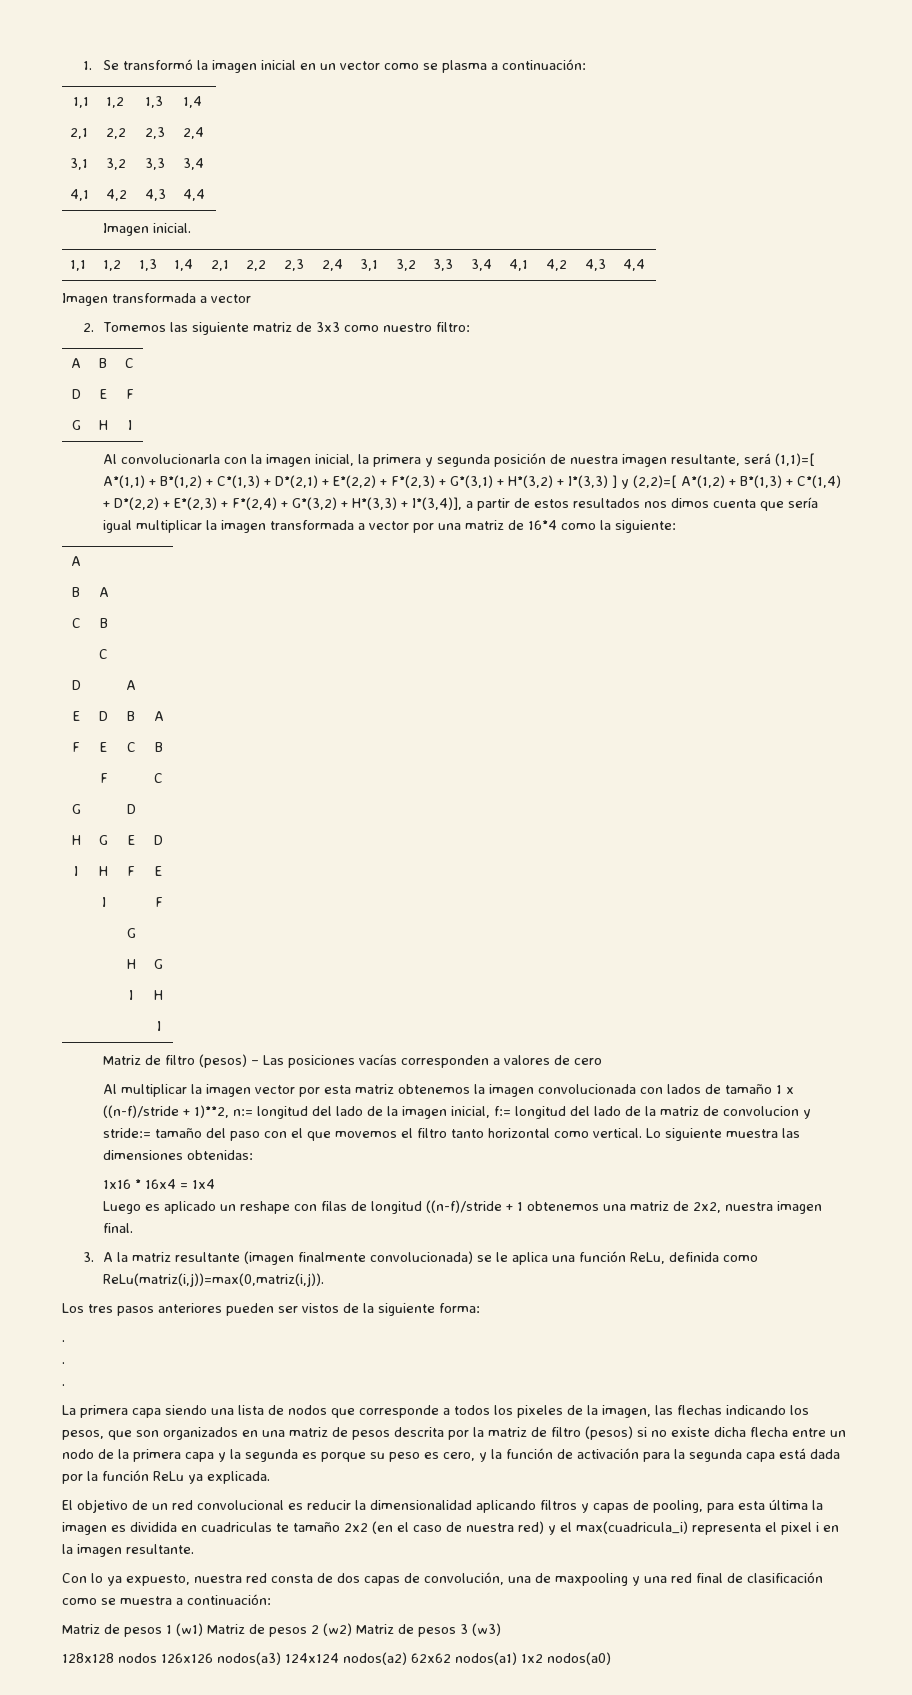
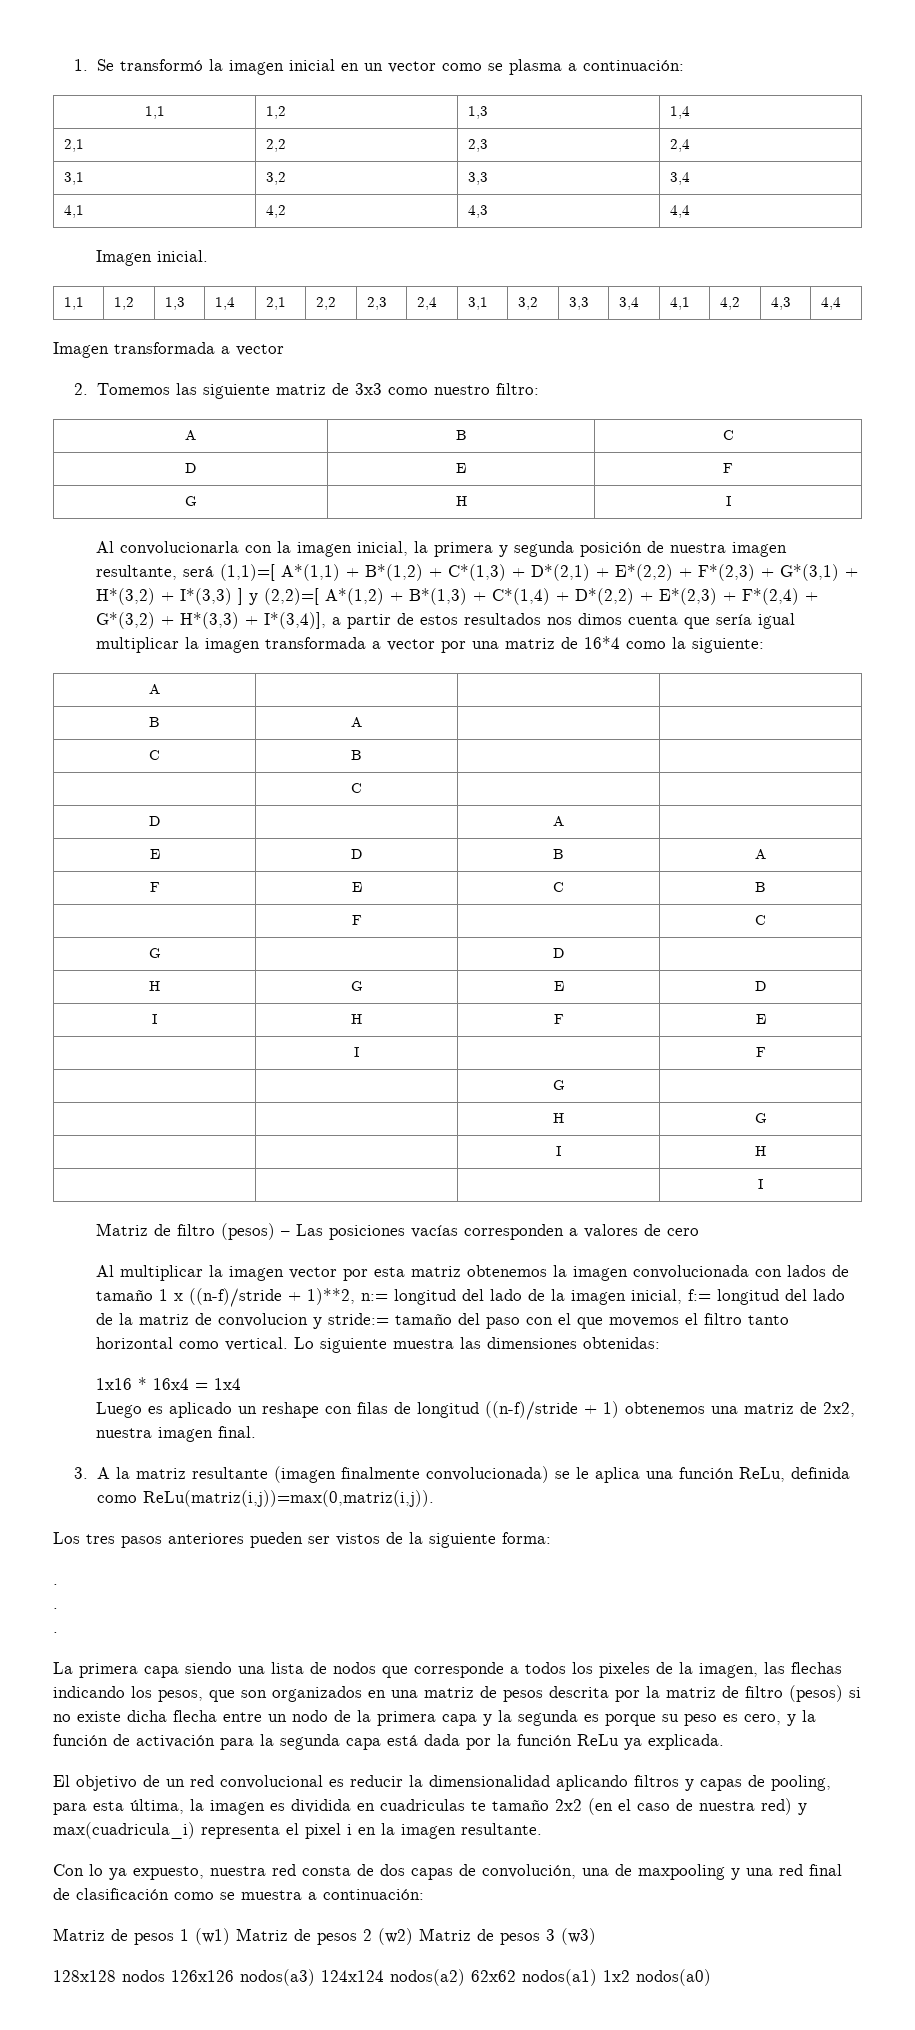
- Luego es aplicado un reshape con filas de longitud ((n-f)/stride + 1 obtenemos una matriz de 2x2, nuestra imagen final.
+ Luego es aplicado un reshape con filas de longitud ((n-f)/stride + 1) obtenemos una matriz de 2x2, nuestra imagen final.
- El objetivo de un red convolucional es reducir la dimensionalidad aplicando filtros y capas de pooling, para esta última la imagen es dividida en cuadriculas te tamaño 2x2 (en el caso de nuestra red) y el max(cuadricula_i) representa el pixel i en la imagen resultante.
+ El objetivo de un red convolucional es reducir la dimensionalidad aplicando filtros y capas de pooling, para esta última, la imagen es dividida en cuadriculas te tamaño 2x2 (en el caso de nuestra red) y max(cuadricula_i) representa el pixel i en la imagen resultante.

